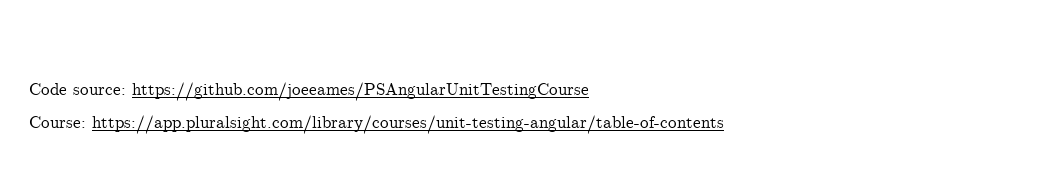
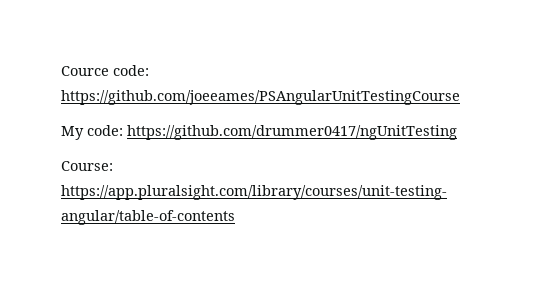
- Code source: https://github.com/joeeames/PSAngularUnitTestingCourse
+ Cource code: https://github.com/joeeames/PSAngularUnitTestingCourse
+ My code: https://github.com/drummer0417/ngUnitTesting

